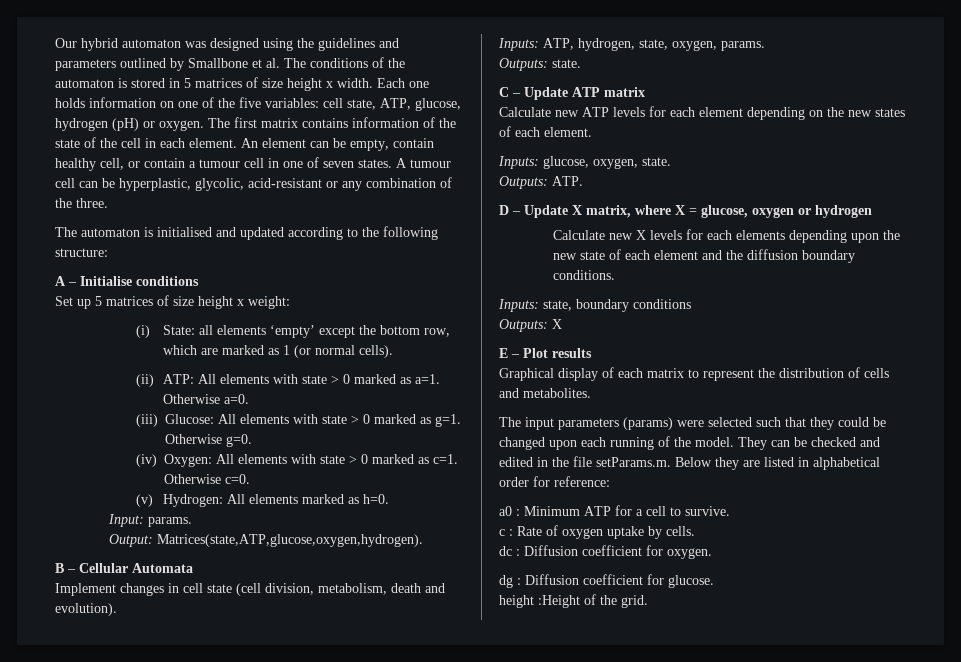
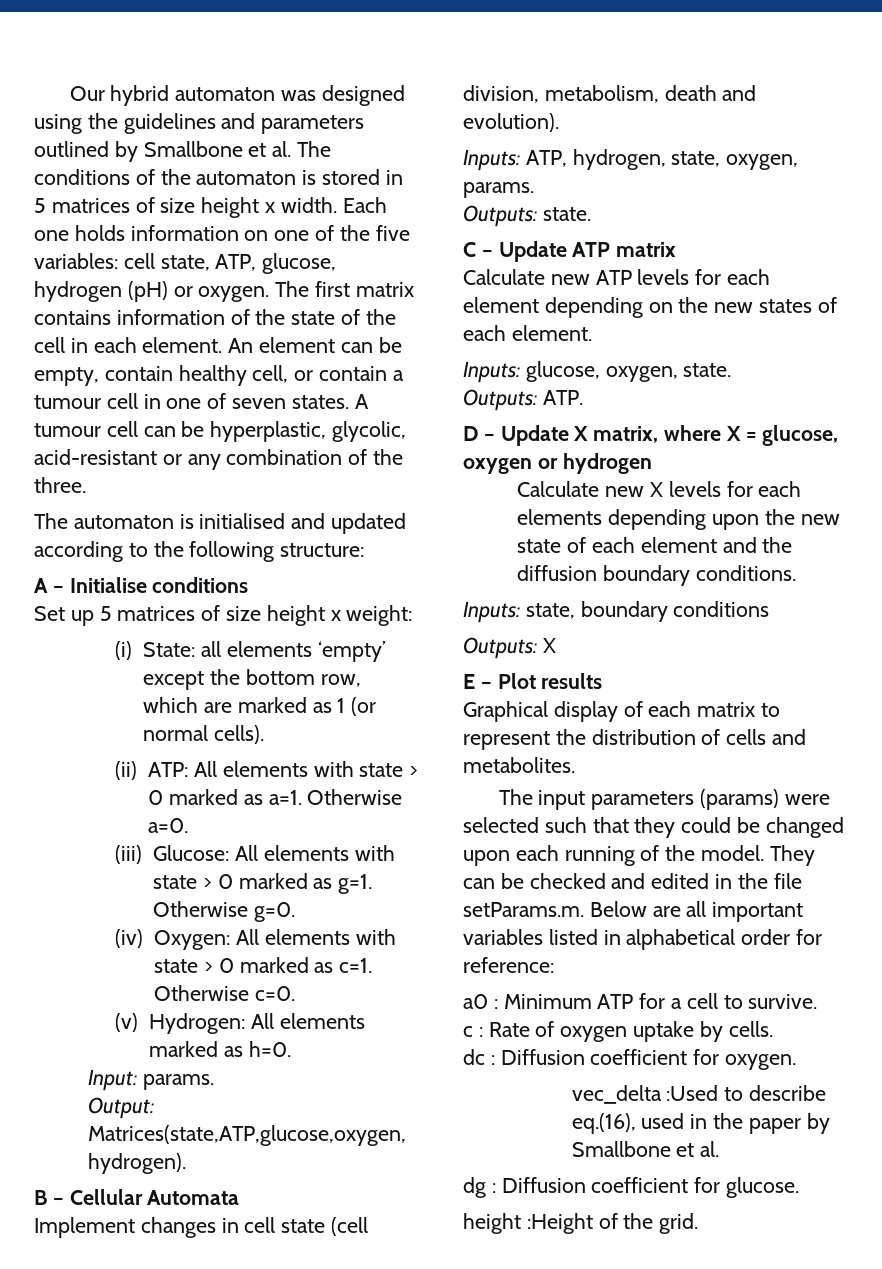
- They can be checked and edited in the file setParams.m. Below they are listed in alphabetical order for reference:
+ They can be checked and edited in the file setParams.m. Below are all important variables listed in alphabetical order for reference:
+ vec_delta :Used to describe eq.(16), used in the paper by Smallbone et al.

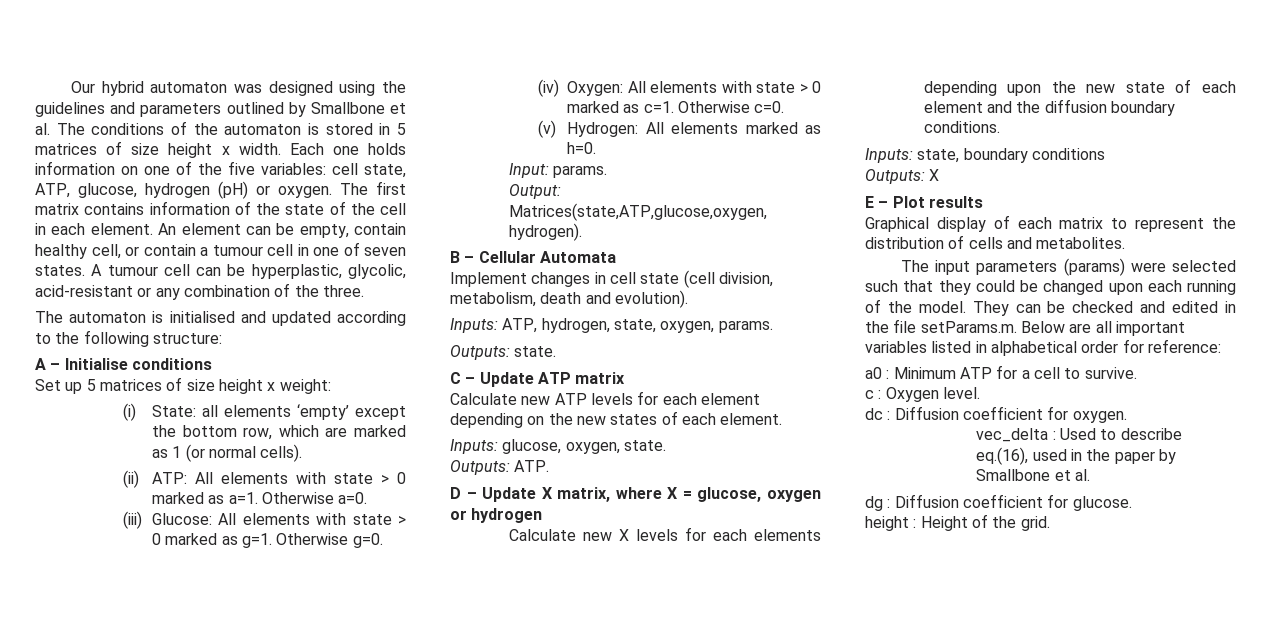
- c : Rate of oxygen uptake by cells.
+ c : Oxygen level.
- vec_delta :Used to describe eq.(16), used in the paper by Smallbone et al.
+ vec_delta : Used to describe eq.(16), used in the paper by Smallbone et al.
- height :Height of the grid.
+ height : Height of the grid.

